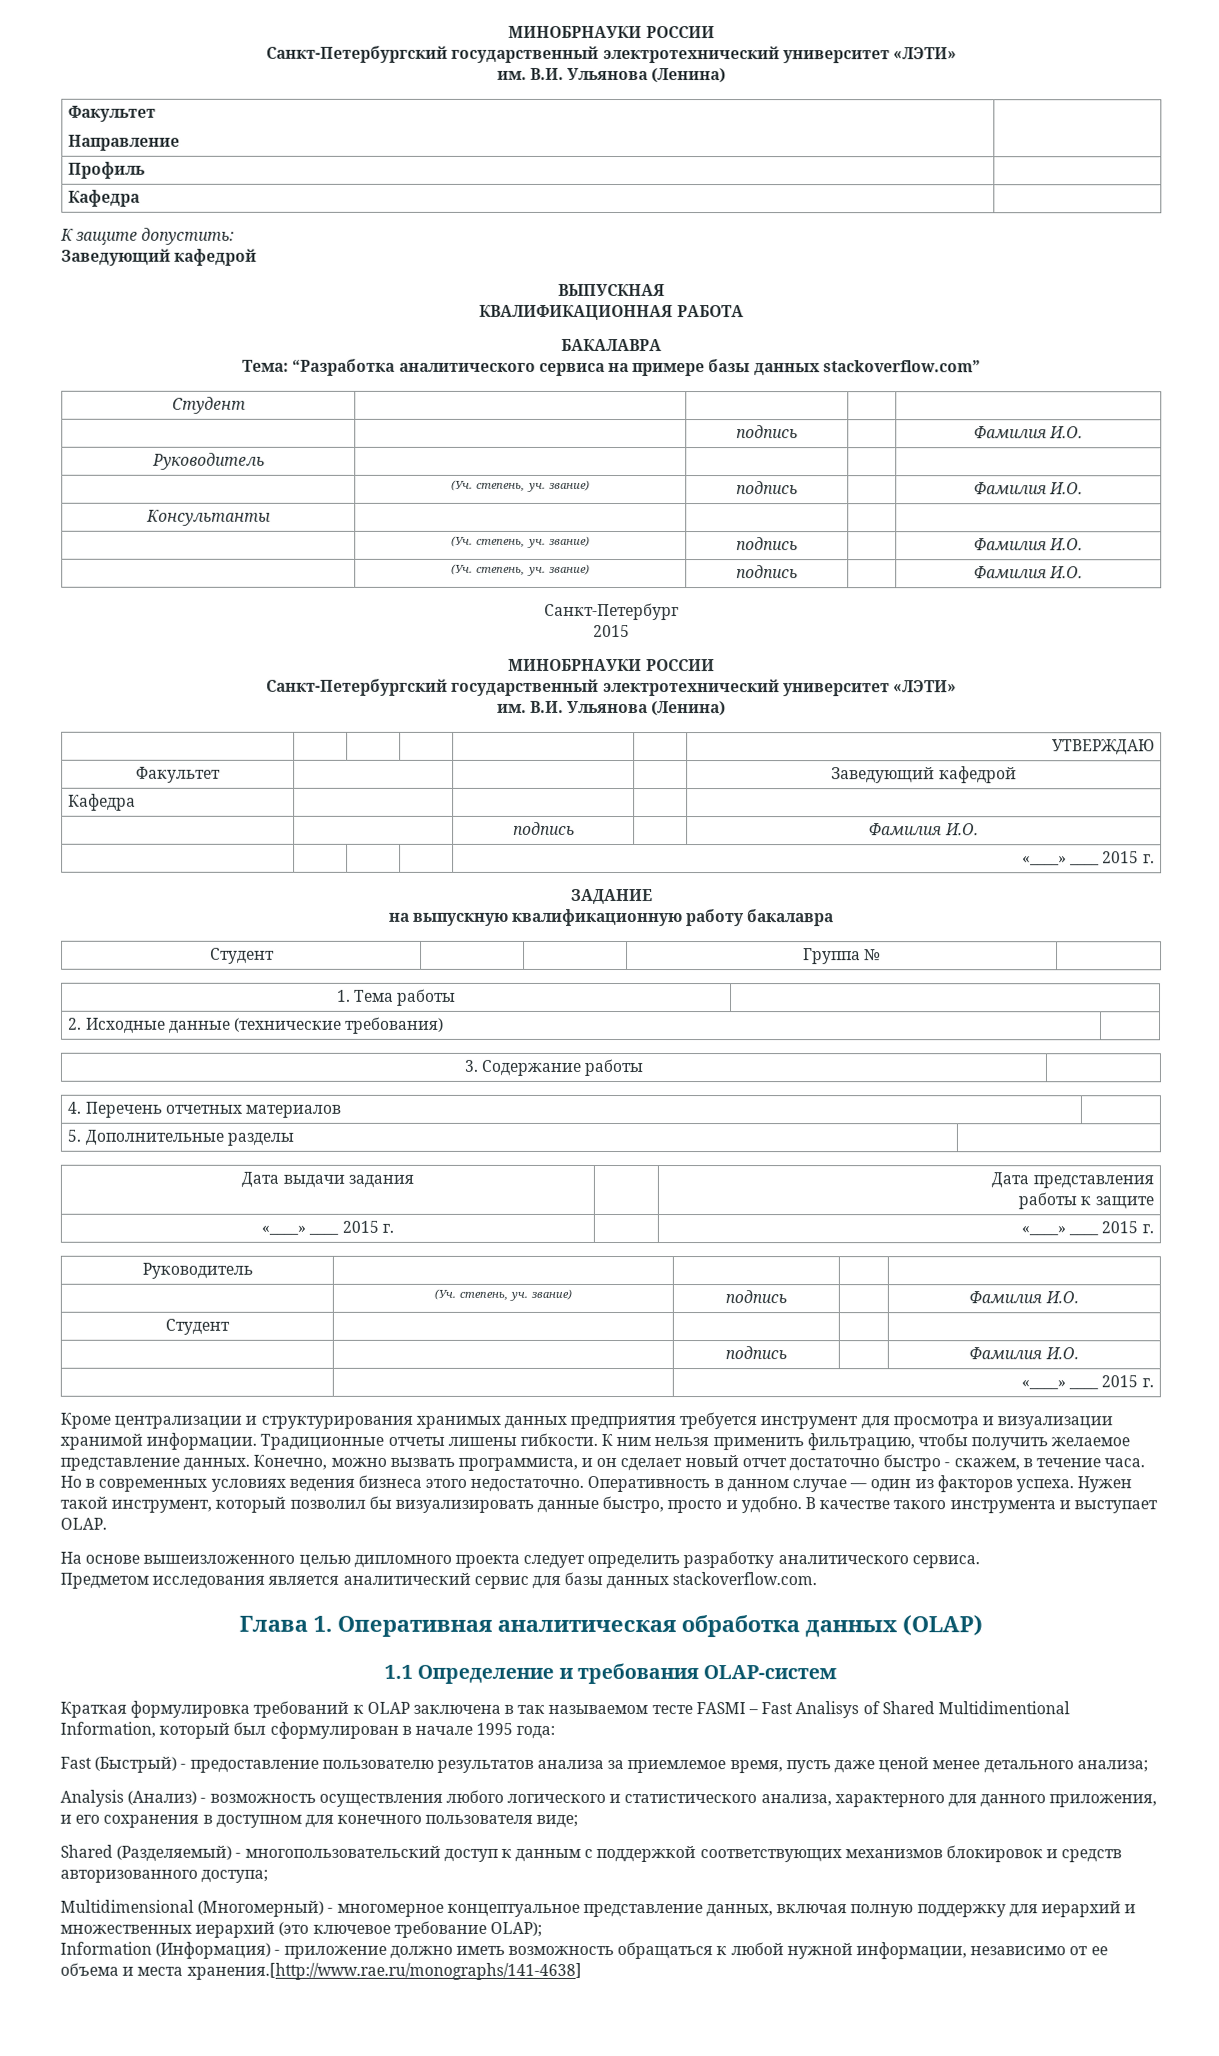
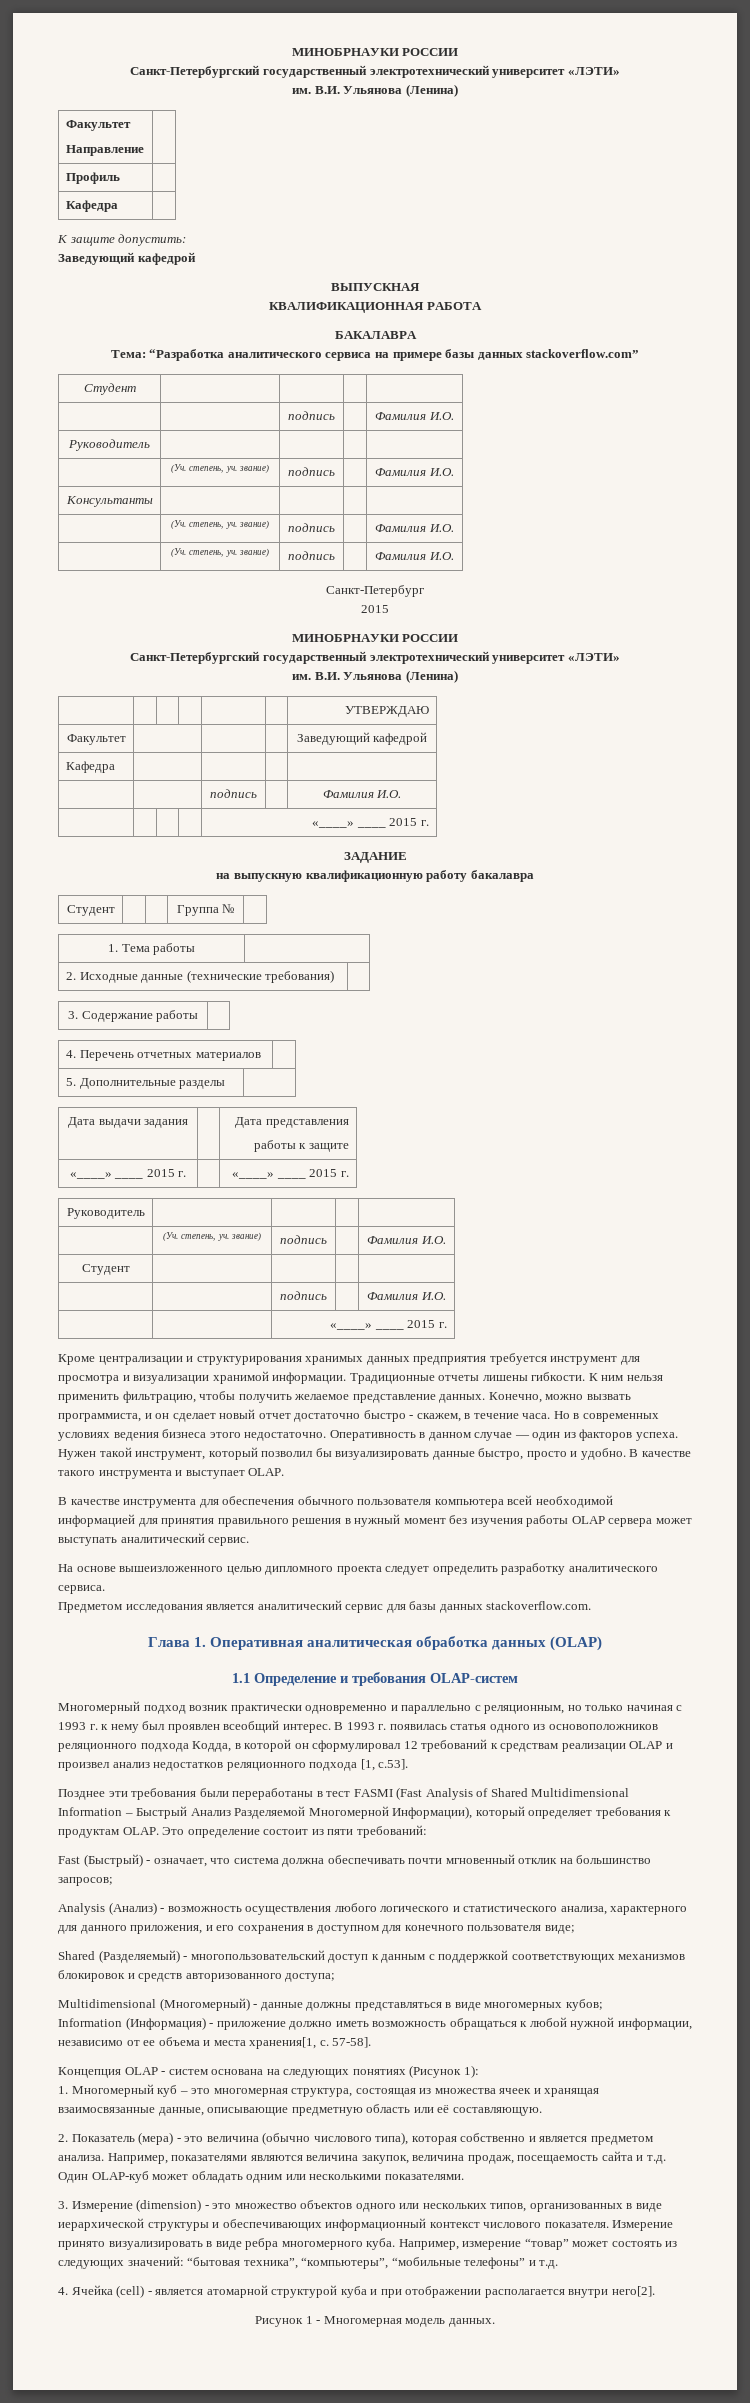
+ В качестве инструмента для обеспечения обычного пользователя компьютера всей необходимой информацией для принятия правильного решения в нужный момент без изучения работы OLAP сервера может выступать аналитический сервис.
- Краткая формулировка требований к OLAP заключена в так называемом тесте FASMI – Fast Analisys of Shared Multidimentional Information, который был сформулирован в начале 1995 года:
- Fast (Быстрый) - предоставление пользователю результатов анализа за приемлемое время, пусть даже ценой менее детального анализа;
+ Многомерный подход возник практически одновременно и параллельно с реляционным, но только начиная с 1993 г. к нему был проявлен всеобщий интерес. В 1993 г. появилась статья одного из основоположников реляционного подхода Кодда, в которой он сформулировал 12 требований к средствам реализации OLAP и произвел анализ недостатков реляционного подхода [1, с.53].
+ Позднее эти требования были переработаны в тест FASMI (Fast Analysis of Shared Multidimensional Information – Быстрый Анализ Разделяемой Многомерной Информации), который определяет требования к продуктам OLAP. Это определение состоит из пяти требований:
+ Fast (Быстрый) - означает, что система должна обеспечивать почти мгновенный отклик на большинство запросов;
- Multidimensional (Многомерный) - многомерное концептуальное представление данных, включая полную поддержку для иерархий и множественных иерархий (это ключевое требование OLAP);
+ Multidimensional (Многомерный) - данные должны представляться в виде многомерных кубов;
- Information (Информация) - приложение должно иметь возможность обращаться к любой нужной информации, независимо от ее объема и места хранения.[http://www.rae.ru/monographs/141-4638]
+ Information (Информация) - приложение должно иметь возможность обращаться к любой нужной информации, независимо от ее объема и места хранения[1, с. 57-58].
+ Концепция OLAP - систем основана на следующих понятиях (Рисунок 1):
+ 1. Многомерный куб – это многомерная структура, состоящая из множества ячеек и хранящая взаимосвязанные данные, описывающие предметную область или её составляющую.
+ 2. Показатель (мера) - это величина (обычно числового типа), которая собственно и является предметом анализа. Например, показателями являются величина закупок, величина продаж, посещаемость сайта и т.д. Один OLAP-куб может обладать одним или несколькими показателями.
+ 3. Измерение (dimension) - это множество объектов одного или нескольких типов, организованных в виде иерархической структуры и обеспечивающих информационный контекст числового показателя. Измерение принято визуализировать в виде ребра многомерного куба. Например, измерение “товар” может состоять из следующих значений: “бытовая техника”, “компьютеры”, “мобильные телефоны” и т.д.
+ 4. Ячейка (cell) - является атомарной структурой куба и при отображении располагается внутри него[2].
+ Рисунок 1 - Многомерная модель данных.

